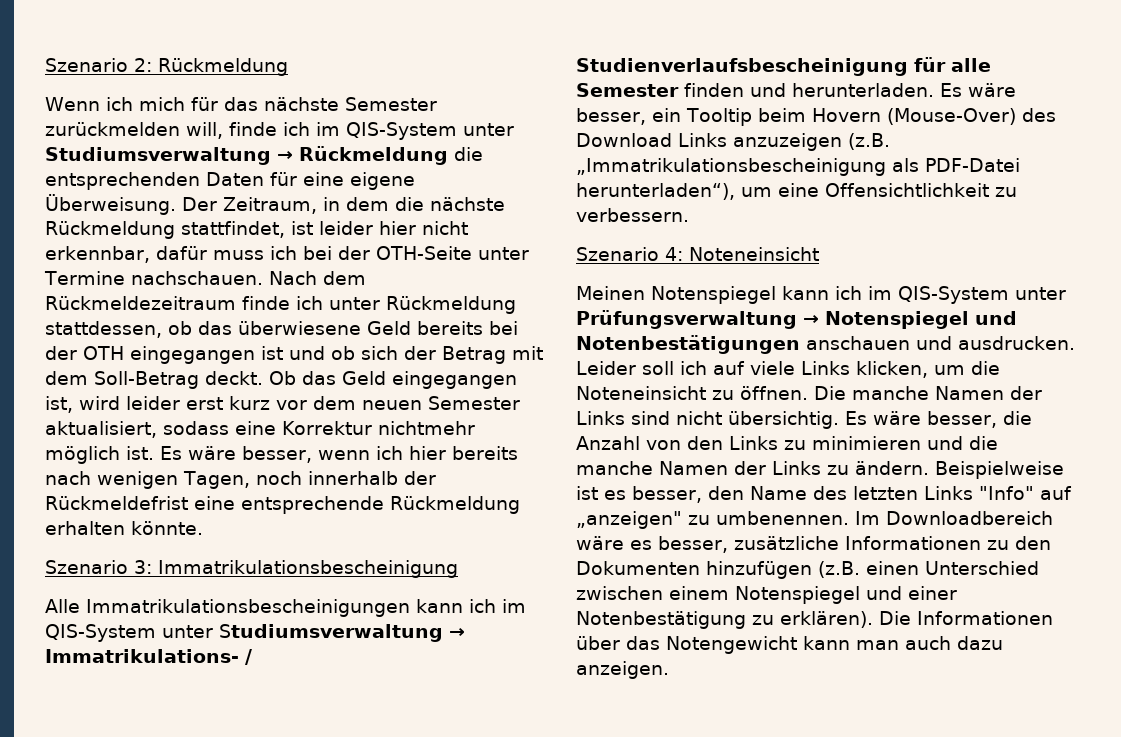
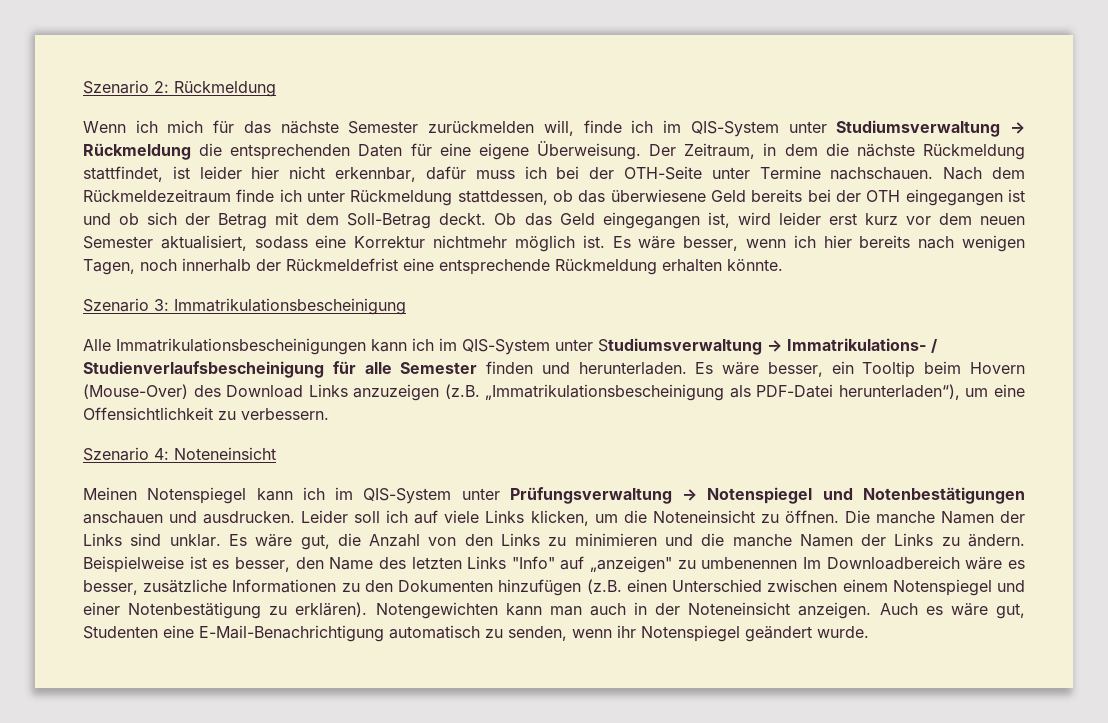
- Die manche Namen der Links sind nicht übersichtig. Es wäre besser, die Anzahl von den Links zu minimieren und die manche Namen der Links zu ändern.
+ Die manche Namen der Links sind unklar. Es wäre gut, die Anzahl von den Links zu minimieren und die manche Namen der Links zu ändern.
- Beispielweise ist es besser, den Name des letzten Links "Info" auf „anzeigen" zu umbenennen. Im Downloadbereich wäre es besser, zusätzliche Informationen zu den Dokumenten hinzufügen (z.B. einen Unterschied zwischen einem Notenspiegel und einer Notenbestätigung zu erklären).
+ Beispielweise ist es besser, den Name des letzten Links "Info" auf „anzeigen" zu umbenennen Im Downloadbereich wäre es besser, zusätzliche Informationen zu den Dokumenten hinzufügen (z.B. einen Unterschied zwischen einem Notenspiegel und einer Notenbestätigung zu erklären).
- Die Informationen über das Notengewicht kann man auch dazu anzeigen.
+ Notengewichten kann man auch in der Noteneinsicht anzeigen. Auch es wäre gut, Studenten eine E-Mail-Benachrichtigung automatisch zu senden, wenn ihr Notenspiegel geändert wurde.

